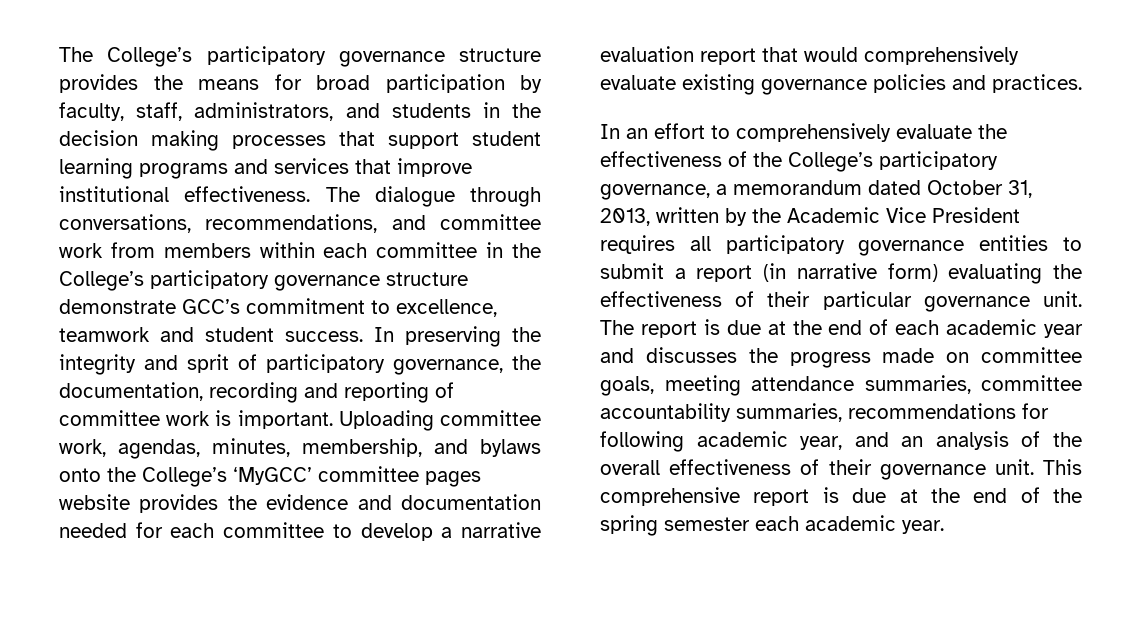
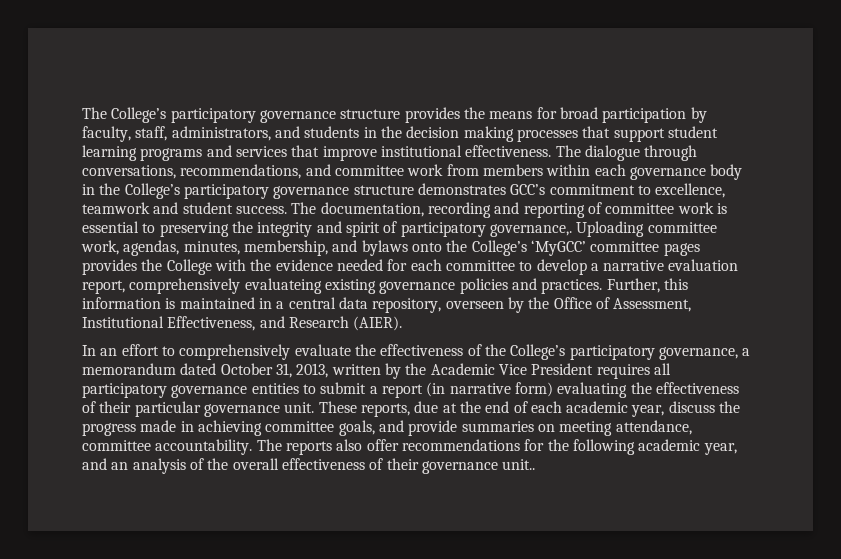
- The dialogue through conversations, recommendations, and committee work from members within each committee in the College’s participatory governance structure demonstrate GCC’s commitment to excellence, teamwork and student success.
+ The dialogue through conversations, recommendations, and committee work from members within each governance body in the College’s participatory governance structure demonstrates GCC’s commitment to excellence, teamwork and student success.
- In preserving the integrity and sprit of participatory governance, the documentation, recording and reporting of committee work is important.
+ The documentation, recording and reporting of committee work is essential to preserving the integrity and spirit of participatory governance,.
- Uploading committee work, agendas, minutes, membership, and bylaws onto the College’s ‘MyGCC’ committee pages website provides the evidence and documentation needed for each committee to develop a narrative evaluation report that would comprehensively evaluate existing governance policies and practices.
+ Uploading committee work, agendas, minutes, membership, and bylaws onto the College’s ‘MyGCC’ committee pages provides the College with the evidence needed for each committee to develop a narrative evaluation report, comprehensively evaluateing existing governance policies and practices. Further, this information is maintained in a central data repository, overseen by the Office of Assessment, Institutional Effectiveness, and Research (AIER).
- The report is due at the end of each academic year and discusses the progress made on committee goals, meeting attendance summaries, committee accountability summaries, recommendations for following academic year, and an analysis of the overall effectiveness of their governance unit. This comprehensive report is due at the end of the spring semester each academic year.
+ These reports, due at the end of each academic year, discuss the progress made in achieving committee goals, and provide summaries on meeting attendance, committee accountability. The reports also offer recommendations for the following academic year, and an analysis of the overall effectiveness of their governance unit..

